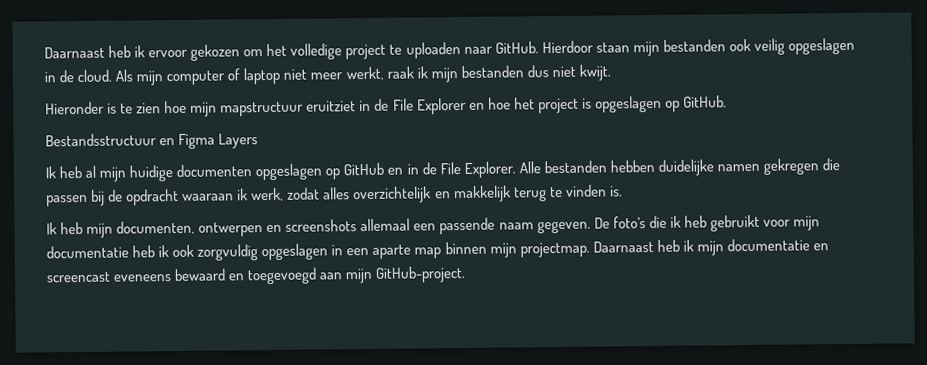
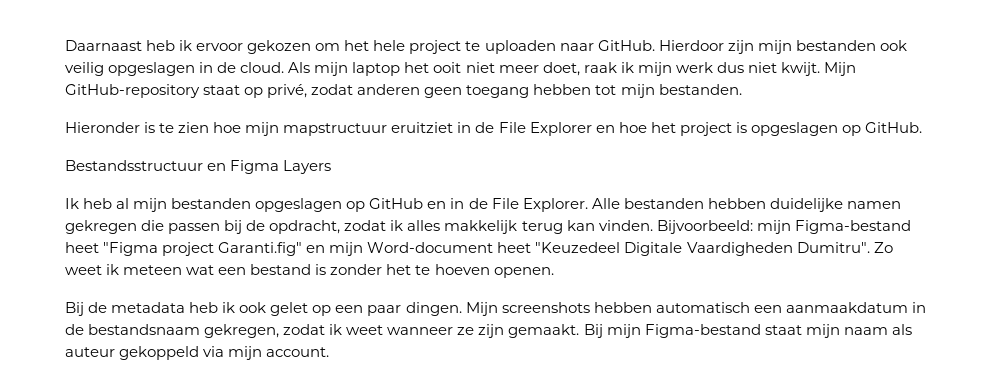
- Daarnaast heb ik ervoor gekozen om het volledige project te uploaden naar GitHub.
+ Daarnaast heb ik ervoor gekozen om het hele project te uploaden naar GitHub.
- Hierdoor staan mijn bestanden ook veilig opgeslagen in de cloud.
+ Hierdoor zijn mijn bestanden ook veilig opgeslagen in de cloud.
- Als mijn computer of laptop niet meer werkt, raak ik mijn bestanden dus niet kwijt.
+ Als mijn laptop het ooit niet meer doet, raak ik mijn werk dus niet kwijt. Mijn GitHub-repository staat op privé, zodat anderen geen toegang hebben tot mijn bestanden.
- Ik heb al mijn huidige documenten opgeslagen op GitHub en in de File Explorer.
+ Ik heb al mijn bestanden opgeslagen op GitHub en in de File Explorer.
- Alle bestanden hebben duidelijke namen gekregen die passen bij de opdracht waaraan ik werk, zodat alles overzichtelijk en makkelijk terug te vinden is.
- Ik heb mijn documenten, ontwerpen en screenshots allemaal een passende naam gegeven. De foto’s die ik heb gebruikt voor mijn documentatie heb ik ook zorgvuldig opgeslagen in een aparte map binnen mijn projectmap. Daarnaast heb ik mijn documentatie en screencast eveneens bewaard en toegevoegd aan mijn GitHub-project.
+ Alle bestanden hebben duidelijke namen gekregen die passen bij de opdracht, zodat ik alles makkelijk terug kan vinden. Bijvoorbeeld: mijn Figma-bestand heet "Figma project Garanti.fig" en mijn Word-document heet "Keuzedeel Digitale Vaardigheden Dumitru". Zo weet ik meteen wat een bestand is zonder het te hoeven openen.
+ Bij de metadata heb ik ook gelet op een paar dingen. Mijn screenshots hebben automatisch een aanmaakdatum in de bestandsnaam gekregen, zodat ik weet wanneer ze zijn gemaakt. Bij mijn Figma-bestand staat mijn naam als auteur gekoppeld via mijn account.

